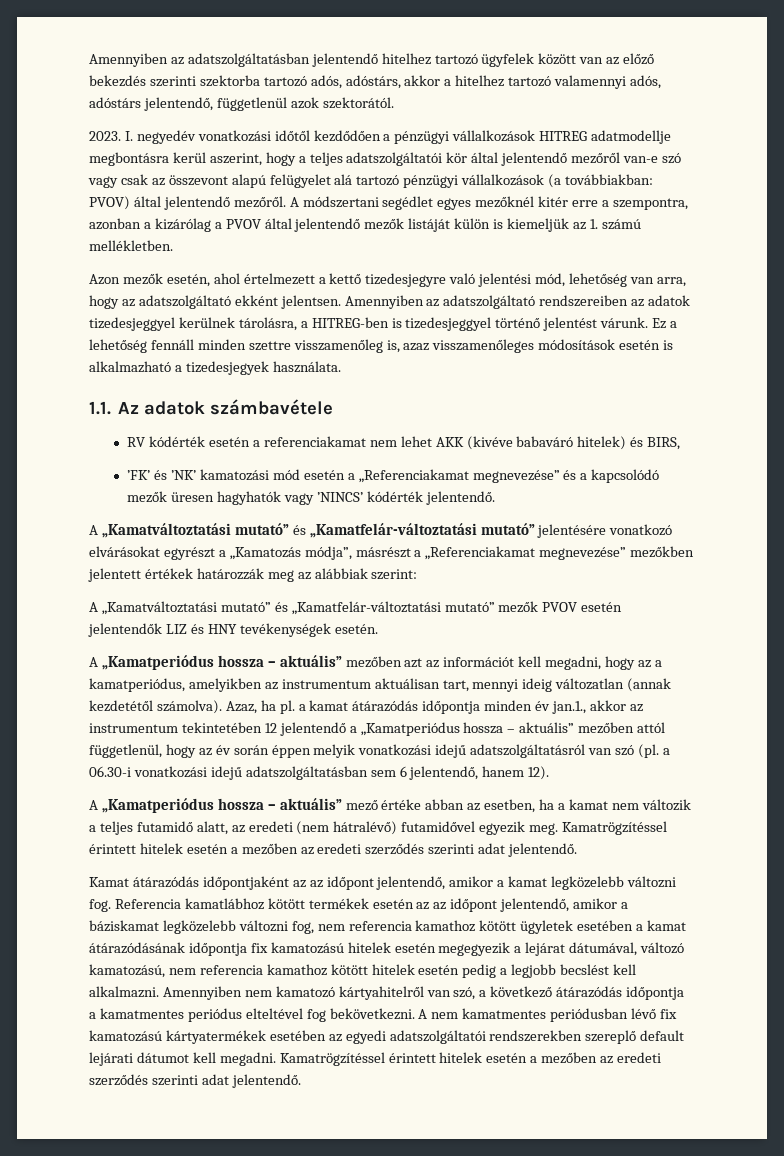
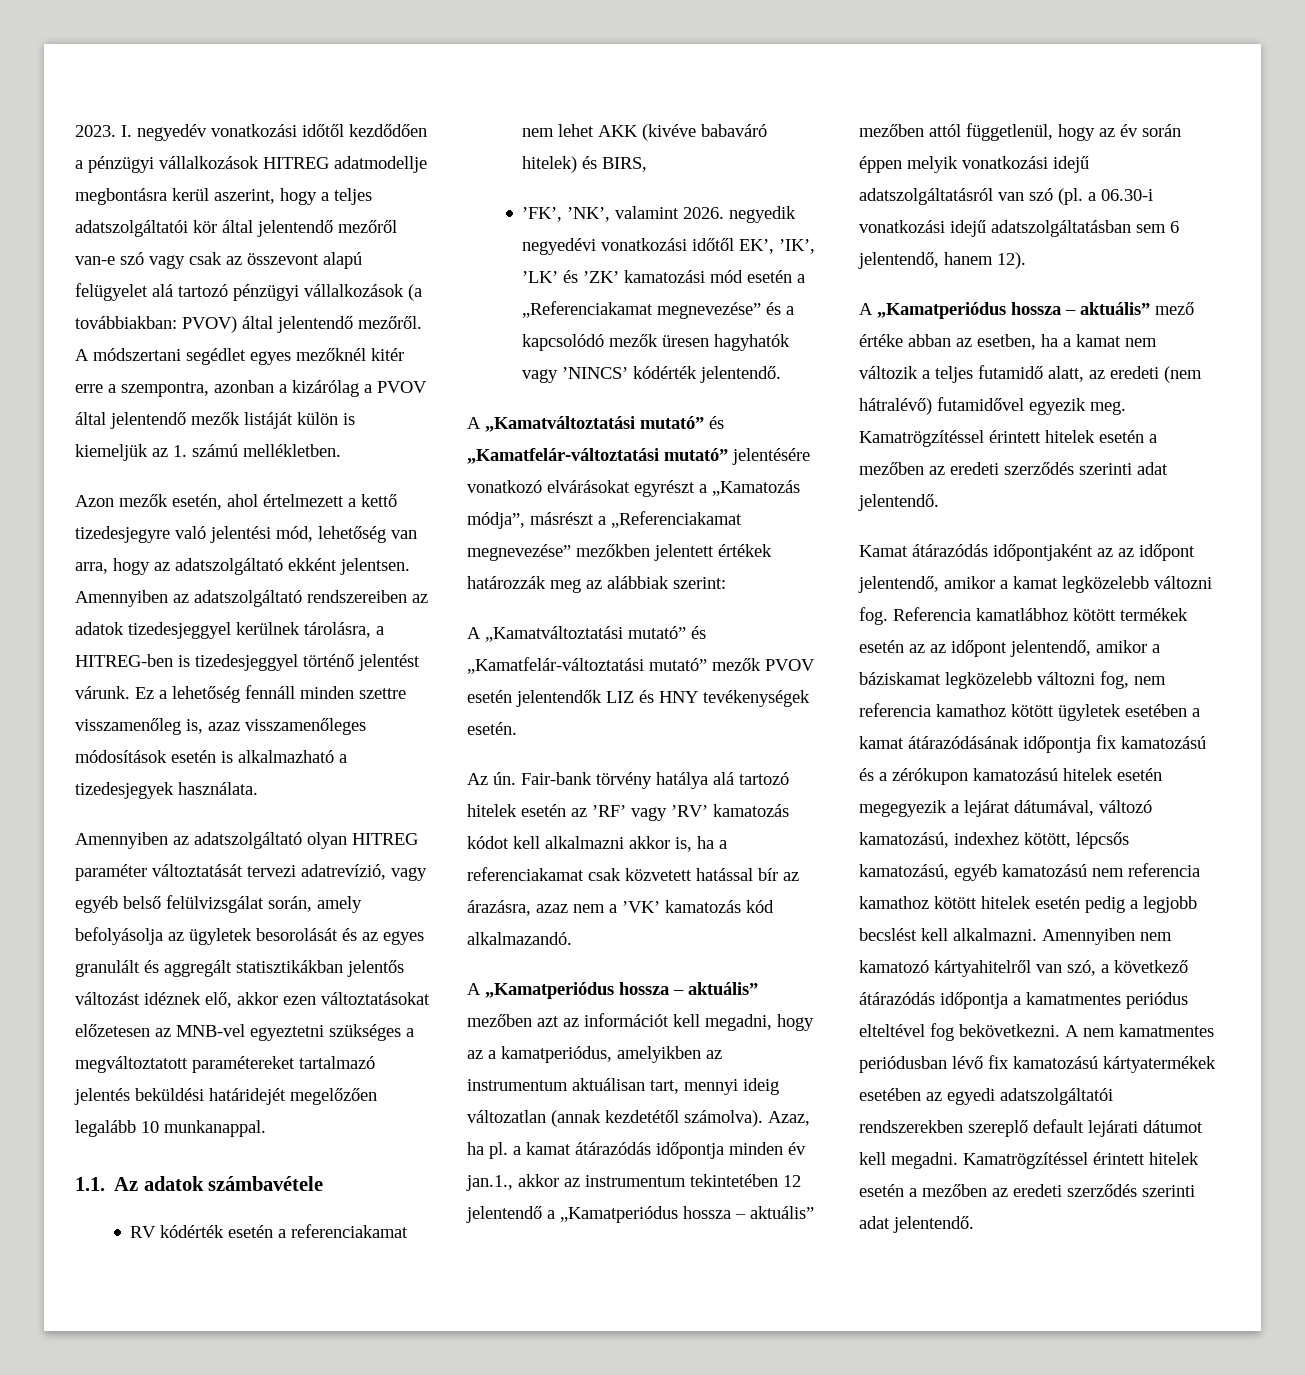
- Amennyiben az adatszolgáltatásban jelentendő hitelhez tartozó ügyfelek között van az előző bekezdés szerinti szektorba tartozó adós, adóstárs, akkor a hitelhez tartozó valamennyi adós, adóstárs jelentendő, függetlenül azok szektorától.
+ Amennyiben az adatszolgáltató olyan HITREG paraméter változtatását tervezi adatrevízió, vagy egyéb belső felülvizsgálat során, amely befolyásolja az ügyletek besorolását és az egyes granulált és aggregált statisztikákban jelentős változást idéznek elő, akkor ezen változtatásokat előzetesen az MNB-vel egyeztetni szükséges a megváltoztatott paramétereket tartalmazó jelentés beküldési határidejét megelőzően legalább 10 munkanappal.
- ’FK’ és ’NK’ kamatozási mód esetén a „Referenciakamat megnevezése” és a kapcsolódó mezők üresen hagyhatók vagy ’NINCS’ kódérték jelentendő.
+ ’FK’, ’NK’, valamint 2026. negyedik negyedévi vonatkozási időtől EK’, ’IK’, ’LK’ és ’ZK’ kamatozási mód esetén a „Referenciakamat megnevezése” és a kapcsolódó mezők üresen hagyhatók vagy ’NINCS’ kódérték jelentendő.
+ Az ún. Fair-bank törvény hatálya alá tartozó hitelek esetén az ’RF’ vagy ’RV’ kamatozás kódot kell alkalmazni akkor is, ha a referenciakamat csak közvetett hatással bír az árazásra, azaz nem a ’VK’ kamatozás kód alkalmazandó.
- Referencia kamatlábhoz kötött termékek esetén az az időpont jelentendő, amikor a báziskamat legközelebb változni fog, nem referencia kamathoz kötött ügyletek esetében a kamat átárazódásának időpontja fix kamatozású hitelek esetén megegyezik a lejárat dátumával, változó kamatozású, nem referencia kamathoz kötött hitelek esetén pedig a legjobb becslést kell alkalmazni.
+ Referencia kamatlábhoz kötött termékek esetén az az időpont jelentendő, amikor a báziskamat legközelebb változni fog, nem referencia kamathoz kötött ügyletek esetében a kamat átárazódásának időpontja fix kamatozású és a zérókupon kamatozású hitelek esetén megegyezik a lejárat dátumával, változó kamatozású, indexhez kötött, lépcsős kamatozású, egyéb kamatozású nem referencia kamathoz kötött hitelek esetén pedig a legjobb becslést kell alkalmazni.

